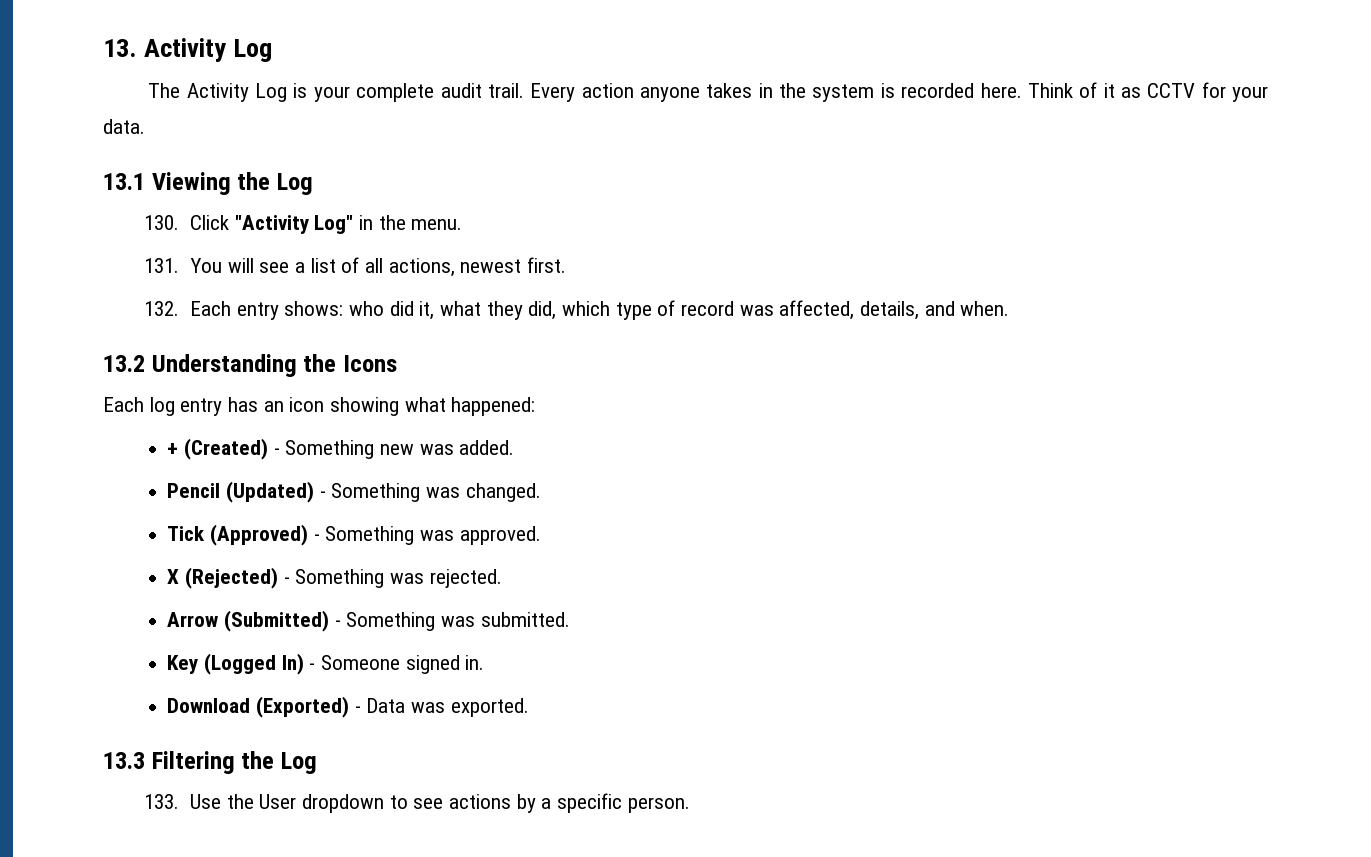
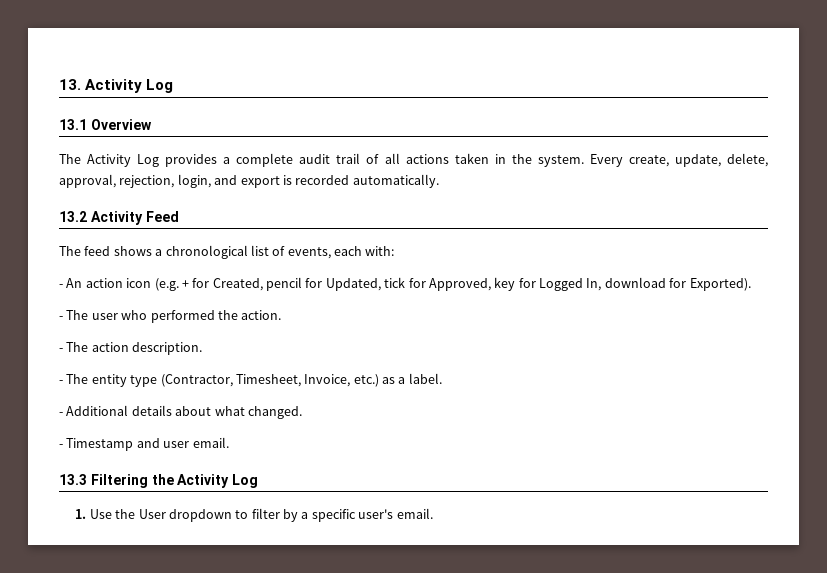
+ 13.1 Overview
- The Activity Log is your complete audit trail. Every action anyone takes in the system is recorded here. Think of it as CCTV for your data.
- 13.1 Viewing the Log
- 130. Click "Activity Log" in the menu.
- 131. You will see a list of all actions, newest first.
- 132. Each entry shows: who did it, what they did, which type of record was affected, details, and when.
- 13.2 Understanding the Icons
- Each log entry has an icon showing what happened:
- + (Created) - Something new was added.
- Pencil (Updated) - Something was changed.
- Tick (Approved) - Something was approved.
- X (Rejected) - Something was rejected.
- Arrow (Submitted) - Something was submitted.
- Key (Logged In) - Someone signed in.
- Download (Exported) - Data was exported.
+ The Activity Log provides a complete audit trail of all actions taken in the system. Every create, update, delete, approval, rejection, login, and export is recorded automatically.
+ 13.2 Activity Feed
+ The feed shows a chronological list of events, each with:
+ - An action icon (e.g. + for Created, pencil for Updated, tick for Approved, key for Logged In, download for Exported).
+ - The user who performed the action.
+ - The action description.
+ - The entity type (Contractor, Timesheet, Invoice, etc.) as a label.
+ - Additional details about what changed.
+ - Timestamp and user email.
- 13.3 Filtering the Log
- 133. Use the User dropdown to see actions by a specific person.
+ 13.3 Filtering the Activity Log
+ 1. Use the User dropdown to filter by a specific user's email.

